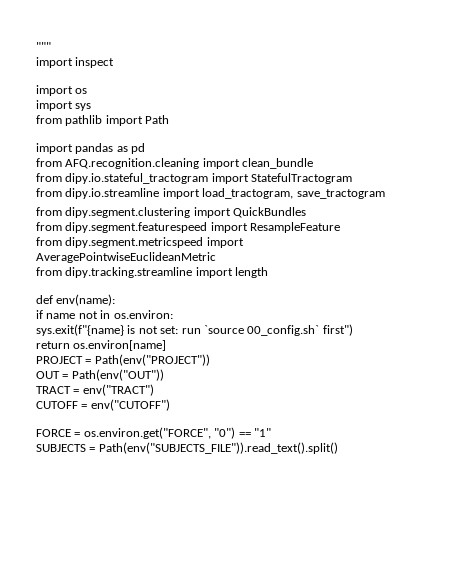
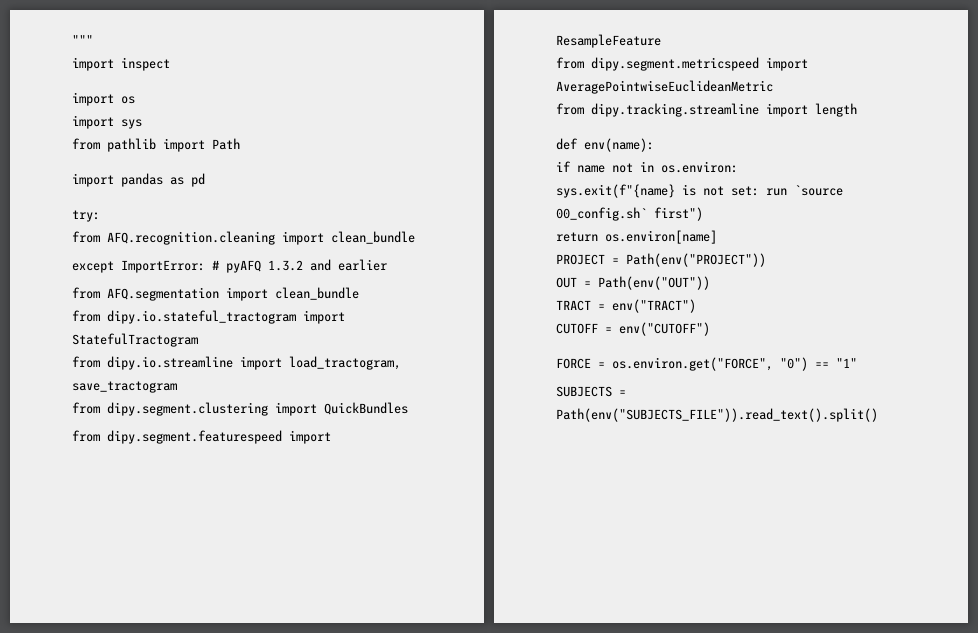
+ try:
+ except ImportError: # pyAFQ 1.3.2 and earlier
+ from AFQ.segmentation import clean_bundle

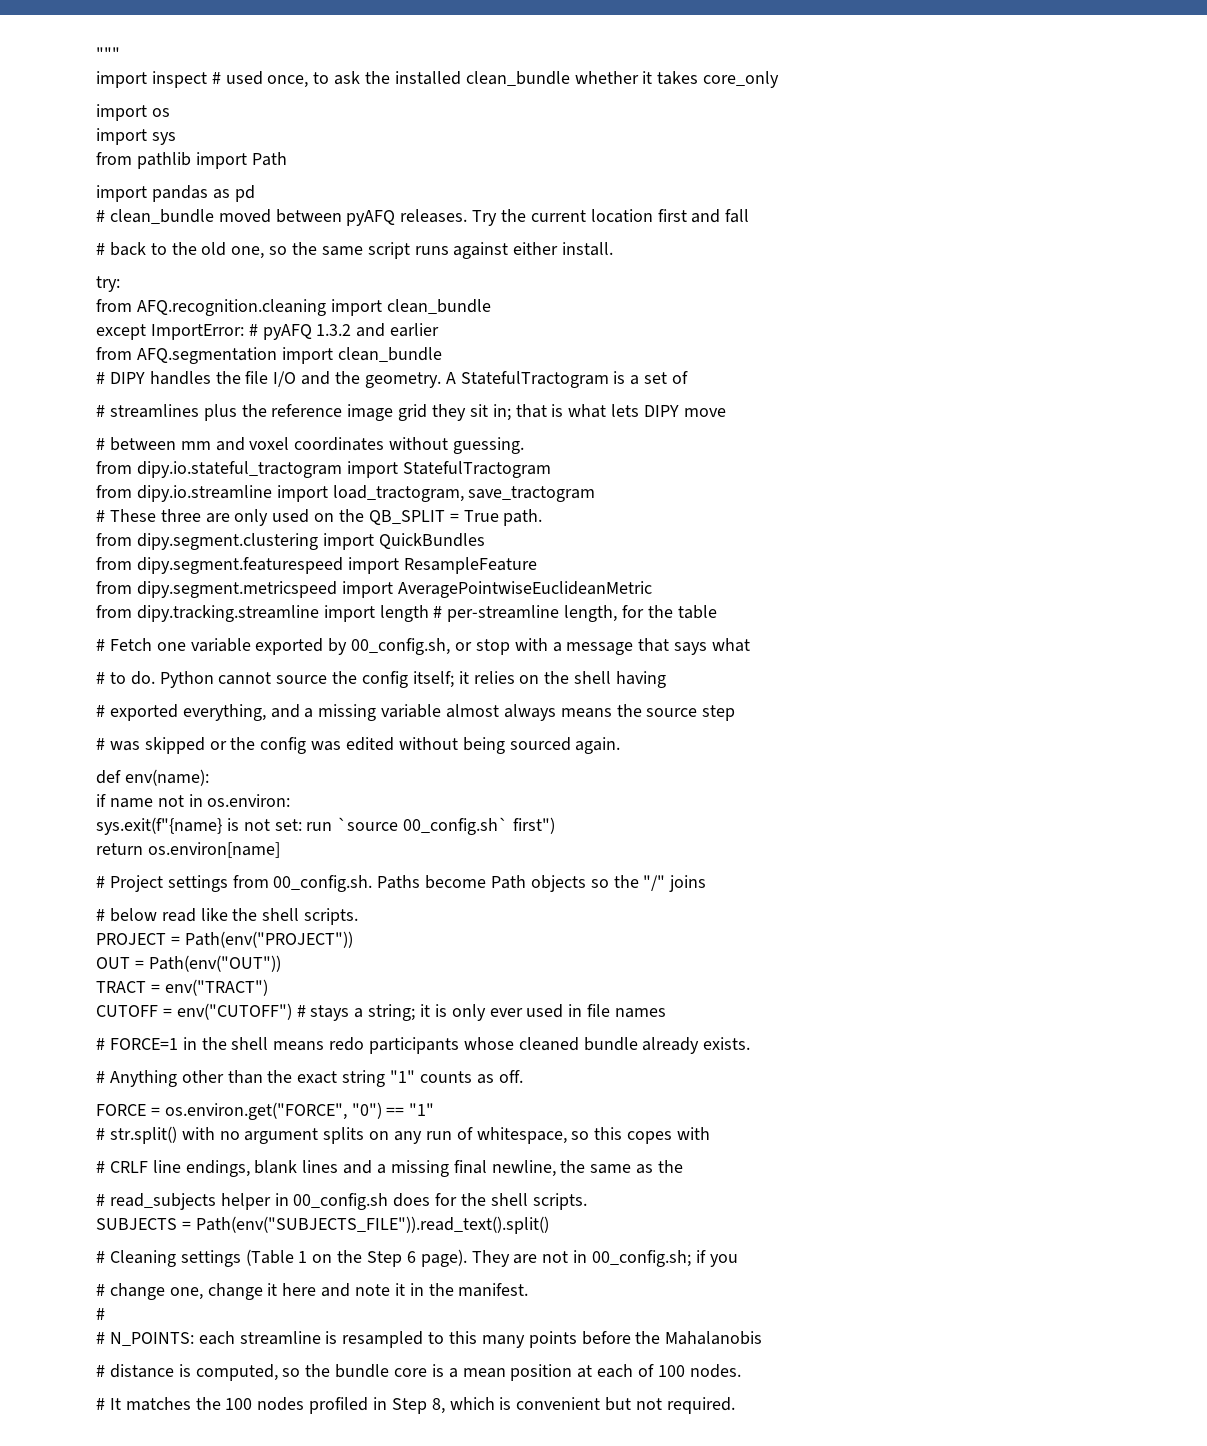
- import inspect
+ import inspect # used once, to ask the installed clean_bundle whether it takes core_only
+ # clean_bundle moved between pyAFQ releases. Try the current location first and fall
+ # back to the old one, so the same script runs against either install.
+ # DIPY handles the file I/O and the geometry. A StatefulTractogram is a set of
+ # streamlines plus the reference image grid they sit in; that is what lets DIPY move
+ # between mm and voxel coordinates without guessing.
+ # These three are only used on the QB_SPLIT = True path.
- from dipy.tracking.streamline import length
+ from dipy.tracking.streamline import length # per-streamline length, for the table
+ # Fetch one variable exported by 00_config.sh, or stop with a message that says what
+ # to do. Python cannot source the config itself; it relies on the shell having
+ # exported everything, and a missing variable almost always means the source step
+ # was skipped or the config was edited without being sourced again.
+ # Project settings from 00_config.sh. Paths become Path objects so the "/" joins
+ # below read like the shell scripts.
- CUTOFF = env("CUTOFF")
+ CUTOFF = env("CUTOFF") # stays a string; it is only ever used in file names
+ # FORCE=1 in the shell means redo participants whose cleaned bundle already exists.
+ # Anything other than the exact string "1" counts as off.
+ # str.split() with no argument splits on any run of whitespace, so this copes with
+ # CRLF line endings, blank lines and a missing final newline, the same as the
+ # read_subjects helper in 00_config.sh does for the shell scripts.
  SUBJECTS = Path(env("SUBJECTS_FILE")).read_text().split()
+ # Cleaning settings (Table 1 on the Step 6 page). They are not in 00_config.sh; if you
+ # change one, change it here and note it in the manifest.
+ #
+ # N_POINTS: each streamline is resampled to this many points before the Mahalanobis
+ # distance is computed, so the bundle core is a mean position at each of 100 nodes.
+ # It matches the 100 nodes profiled in Step 8, which is convenient but not required.

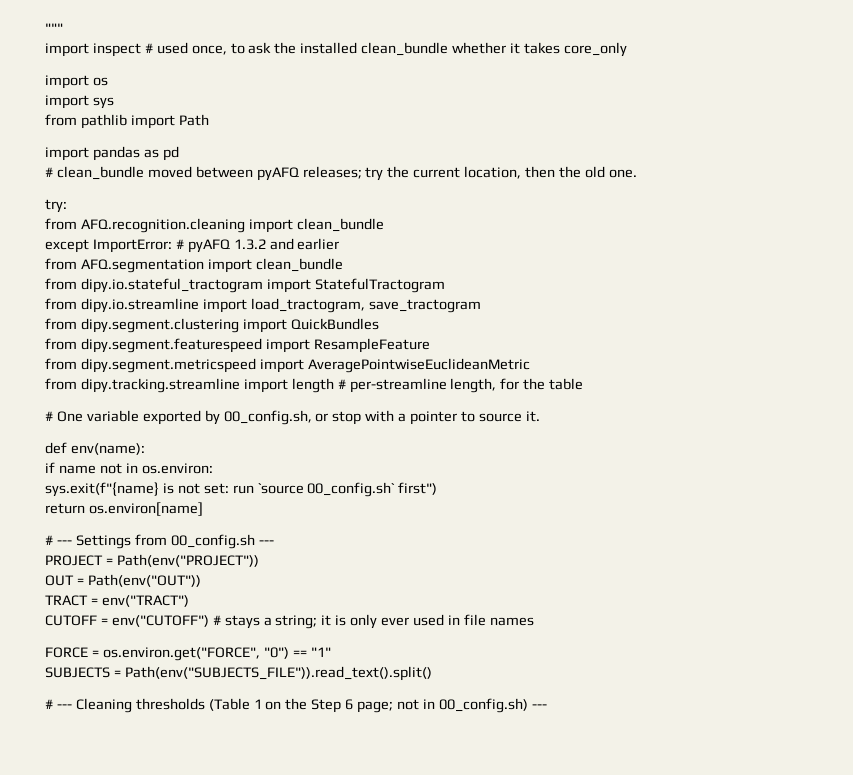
- # clean_bundle moved between pyAFQ releases. Try the current location first and fall
- # back to the old one, so the same script runs against either install.
+ # clean_bundle moved between pyAFQ releases; try the current location, then the old one.
- # DIPY handles the file I/O and the geometry. A StatefulTractogram is a set of
- # streamlines plus the reference image grid they sit in; that is what lets DIPY move
- # between mm and voxel coordinates without guessing.
- # These three are only used on the QB_SPLIT = True path.
- # Fetch one variable exported by 00_config.sh, or stop with a message that says what
- # to do. Python cannot source the config itself; it relies on the shell having
- # exported everything, and a missing variable almost always means the source step
- # was skipped or the config was edited without being sourced again.
+ # One variable exported by 00_config.sh, or stop with a pointer to source it.
- # Project settings from 00_config.sh. Paths become Path objects so the "/" joins
- # below read like the shell scripts.
+ # --- Settings from 00_config.sh ---
- # FORCE=1 in the shell means redo participants whose cleaned bundle already exists.
- # Anything other than the exact string "1" counts as off.
- # str.split() with no argument splits on any run of whitespace, so this copes with
- # CRLF line endings, blank lines and a missing final newline, the same as the
- # read_subjects helper in 00_config.sh does for the shell scripts.
- # Cleaning settings (Table 1 on the Step 6 page). They are not in 00_config.sh; if you
- # change one, change it here and note it in the manifest.
- #
- # N_POINTS: each streamline is resampled to this many points before the Mahalanobis
- # distance is computed, so the bundle core is a mean position at each of 100 nodes.
- # It matches the 100 nodes profiled in Step 8, which is convenient but not required.
+ # --- Cleaning thresholds (Table 1 on the Step 6 page; not in 00_config.sh) ---

